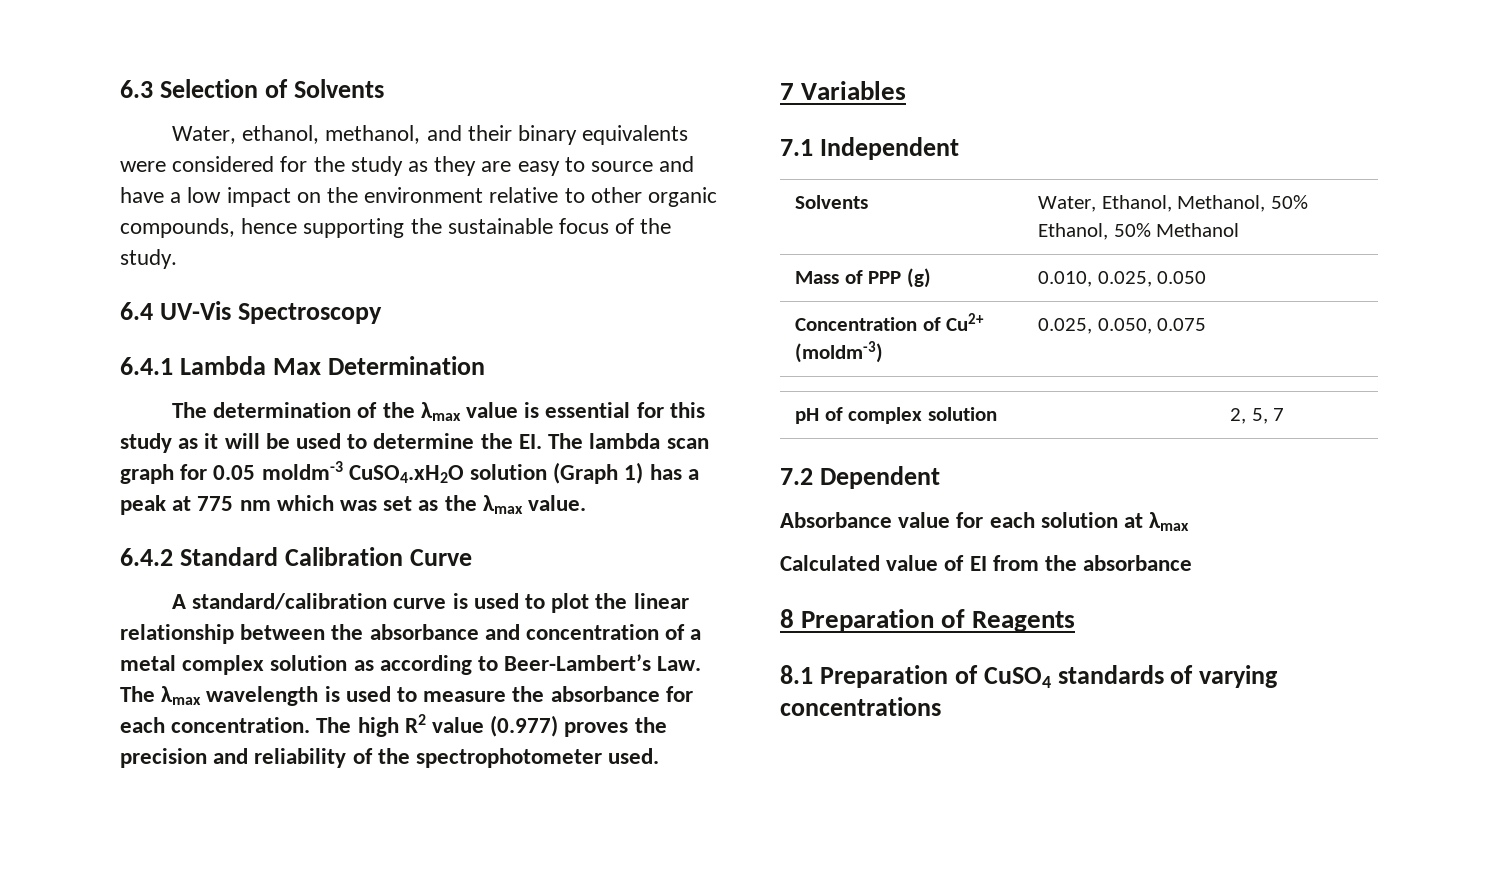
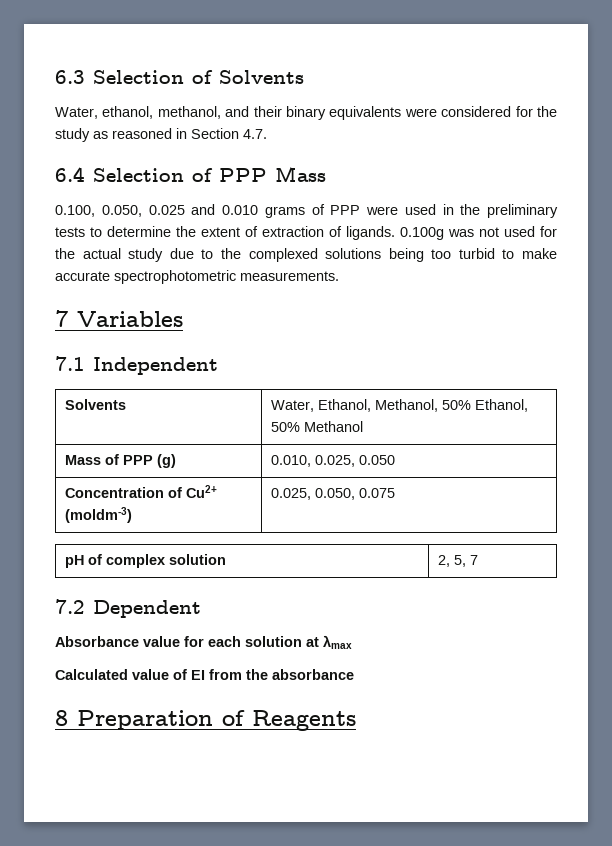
- Water, ethanol, methanol, and their binary equivalents were considered for the study as they are easy to source and have a low impact on the environment relative to other organic compounds, hence supporting the sustainable focus of the study.
- 6.4 UV-Vis Spectroscopy
- 6.4.1 Lambda Max Determination
- The determination of the λmax value is essential for this study as it will be used to determine the EI. The lambda scan graph for 0.05 moldm-3 CuSO4.xH2O solution (Graph 1) has a peak at 775 nm which was set as the λmax value.
- 6.4.2 Standard Calibration Curve
- A standard/calibration curve is used to plot the linear relationship between the absorbance and concentration of a metal complex solution as according to Beer-Lambert’s Law. The λmax wavelength is used to measure the absorbance for each concentration. The high R2 value (0.977) proves the precision and reliability of the spectrophotometer used.
+ Water, ethanol, methanol, and their binary equivalents were considered for the study as reasoned in Section 4.7.
+ 6.4 Selection of PPP Mass
+ 0.100, 0.050, 0.025 and 0.010 grams of PPP were used in the preliminary tests to determine the extent of extraction of ligands. 0.100g was not used for the actual study due to the complexed solutions being too turbid to make accurate spectrophotometric measurements.
- 8.1 Preparation of CuSO4 standards of varying concentrations

